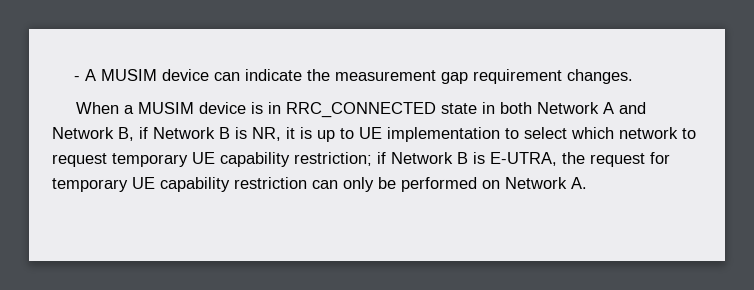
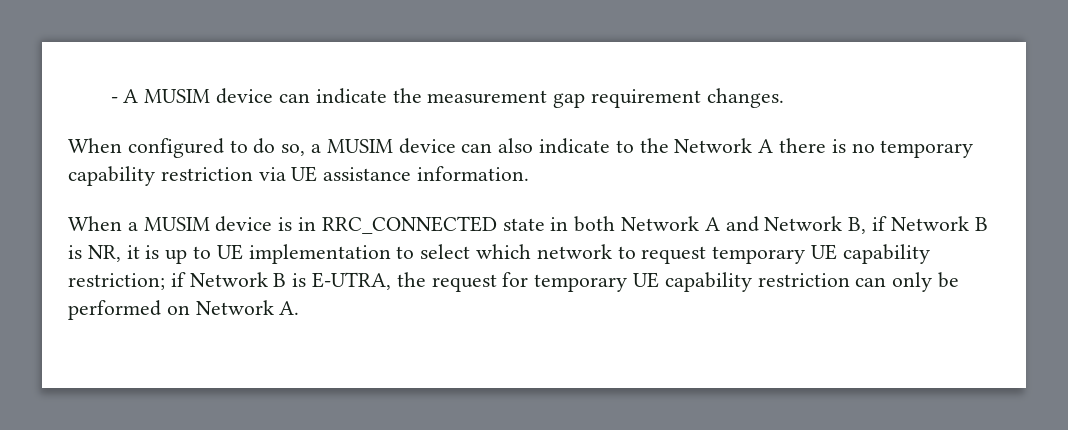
+ When configured to do so, a MUSIM device can also indicate to the Network A there is no temporary capability restriction via UE assistance information.

